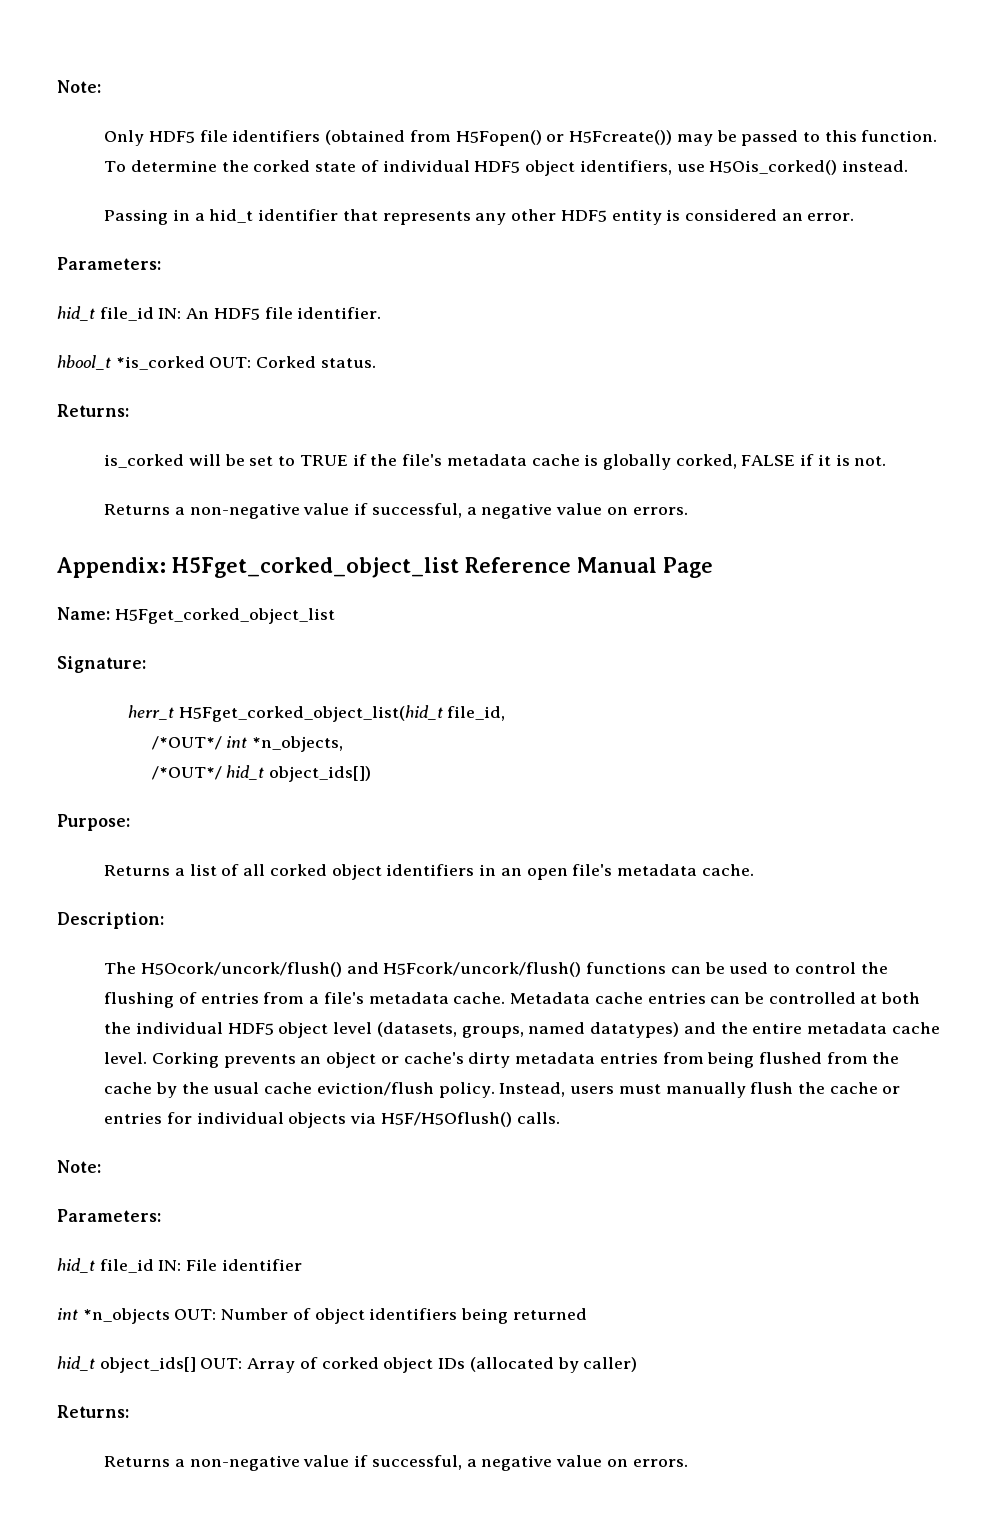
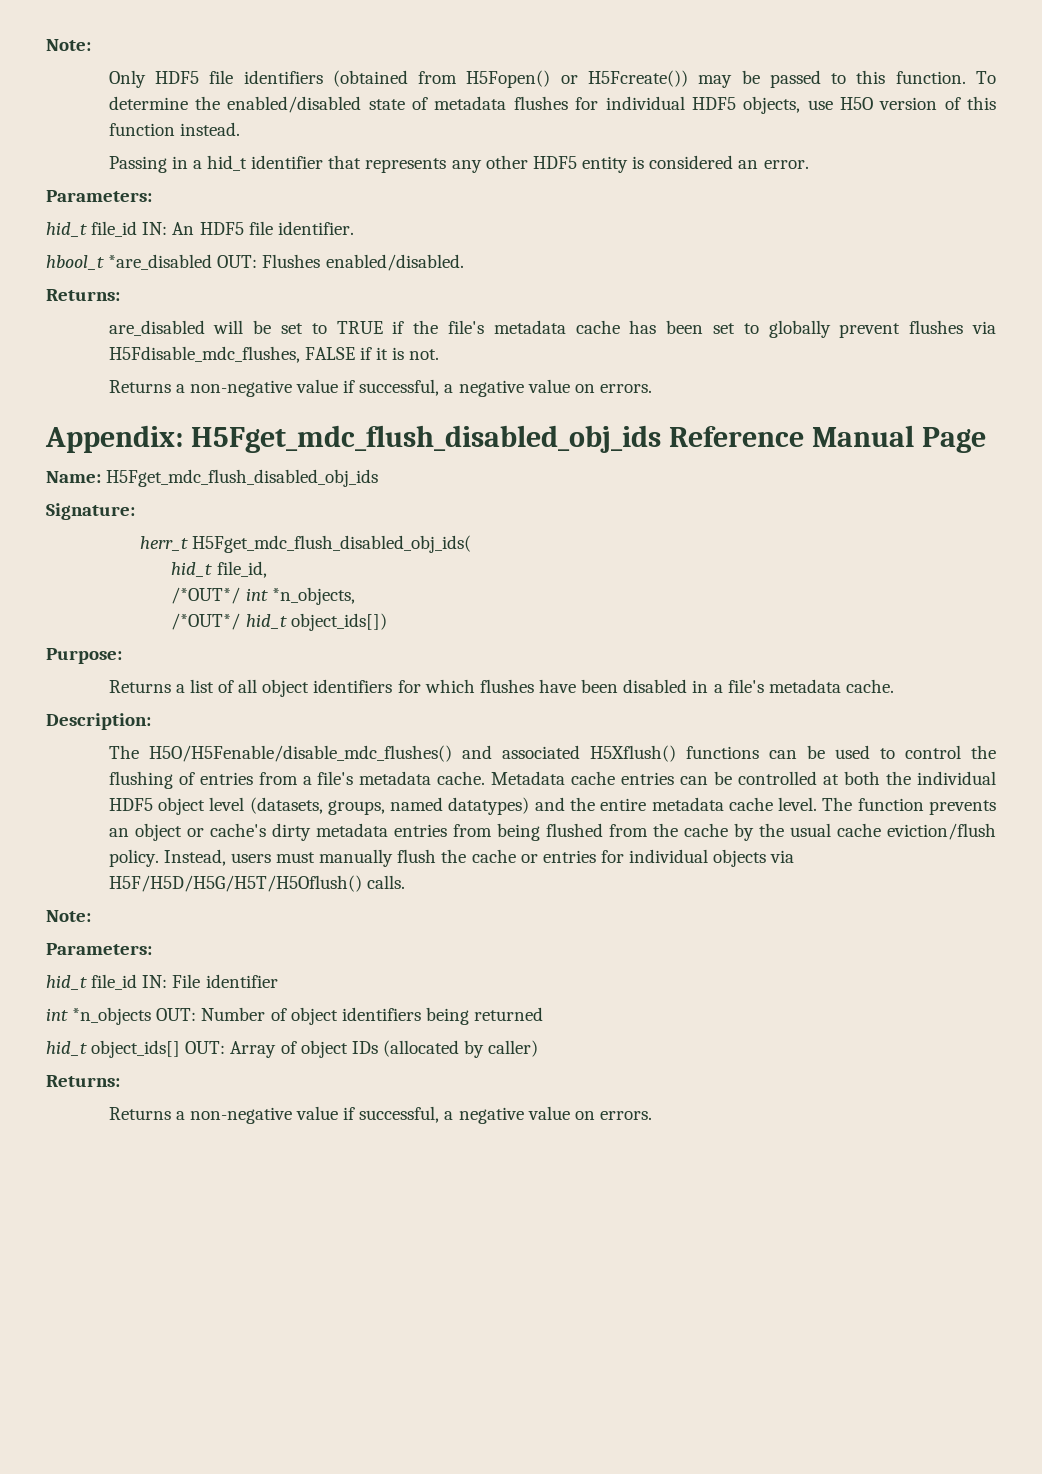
- To determine the corked state of individual HDF5 object identifiers, use H5Ois_corked() instead.
+ To determine the enabled/disabled state of metadata flushes for individual HDF5 objects, use H5O version of this function instead.
- hbool_t *is_corked OUT: Corked status.
+ hbool_t *are_disabled OUT: Flushes enabled/disabled.
  Returns:
- is_corked will be set to TRUE if the file's metadata cache is globally corked, FALSE if it is not.
+ are_disabled will be set to TRUE if the file's metadata cache has been set to globally prevent flushes via H5Fdisable_mdc_flushes, FALSE if it is not.
- Appendix: H5Fget_corked_object_list Reference Manual Page
+ Appendix: H5Fget_mdc_flush_disabled_obj_ids Reference Manual Page
- Name: H5Fget_corked_object_list
+ Name: H5Fget_mdc_flush_disabled_obj_ids
- herr_t H5Fget_corked_object_list(hid_t file_id,
+ herr_t H5Fget_mdc_flush_disabled_obj_ids(
+ hid_t file_id,
- Returns a list of all corked object identifiers in an open file's metadata cache.
+ Returns a list of all object identifiers for which flushes have been disabled in a file's metadata cache.
- The H5Ocork/uncork/flush() and H5Fcork/uncork/flush() functions can be used to control the flushing of entries from a file's metadata cache.
+ The H5O/H5Fenable/disable_mdc_flushes() and associated H5Xflush() functions can be used to control the flushing of entries from a file's metadata cache.
- Corking prevents an object or cache's dirty metadata entries from being flushed from the cache by the usual cache eviction/flush policy.
+ The function prevents an object or cache's dirty metadata entries from being flushed from the cache by the usual cache eviction/flush policy.
- Instead, users must manually flush the cache or entries for individual objects via H5F/H5Oflush() calls.
+ Instead, users must manually flush the cache or entries for individual objects via H5F/H5D/H5G/H5T/H5Oflush() calls.
- hid_t object_ids[] OUT: Array of corked object IDs (allocated by caller)
+ hid_t object_ids[] OUT: Array of object IDs (allocated by caller)

